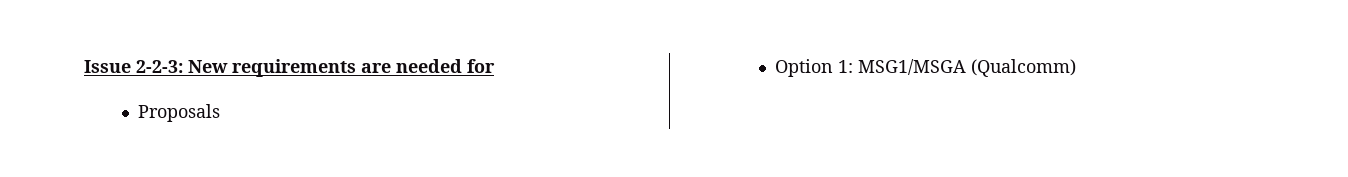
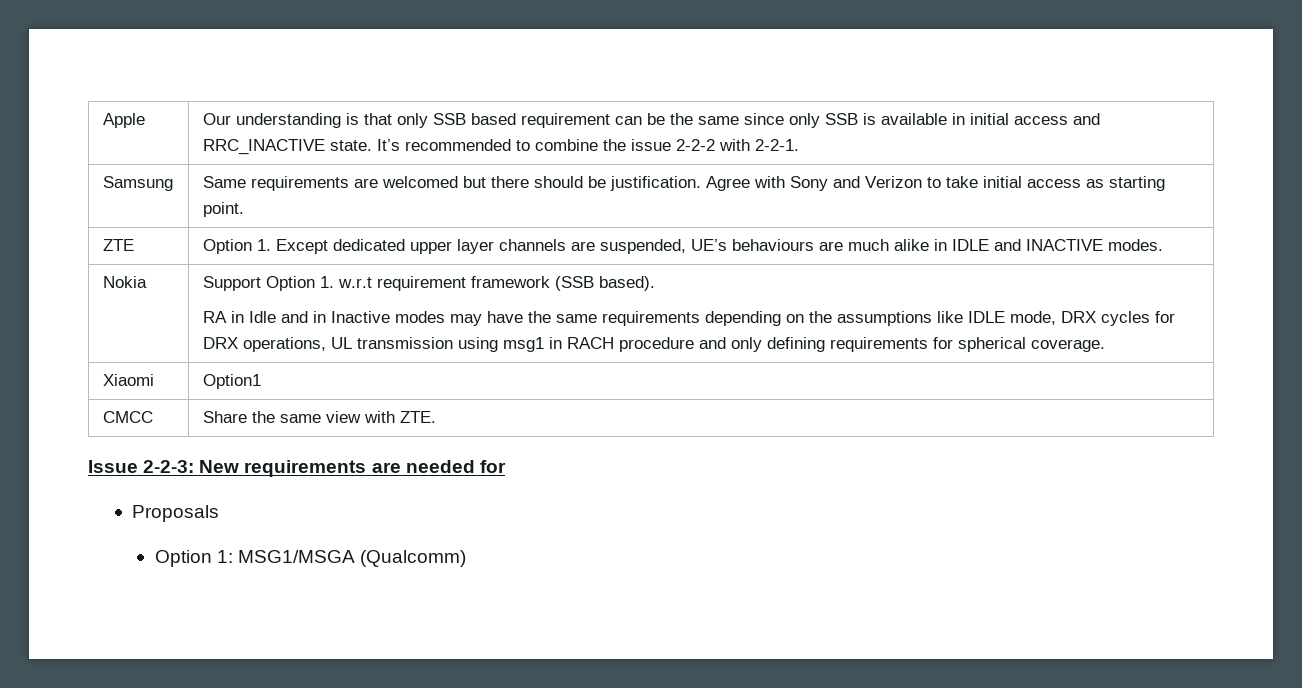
+ Apple | Our understanding is that only SSB based requirement can be the same since only SSB is available in initial access and RRC_INACTIVE state. It’s recommended to combine the issue 2-2-2 with 2-2-1.
+ Samsung | Same requirements are welcomed but there should be justification. Agree with Sony and Verizon to take initial access as starting point.
+ ZTE | Option 1. Except dedicated upper layer channels are suspended, UE’s behaviours are much alike in IDLE and INACTIVE modes.
+ Nokia | Support Option 1. w.r.t requirement framework (SSB based).
+ RA in Idle and in Inactive modes may have the same requirements depending on the assumptions like IDLE mode, DRX cycles for DRX operations, UL transmission using msg1 in RACH procedure and only defining requirements for spherical coverage.
+ Xiaomi | Option1
+ CMCC | Share the same view with ZTE.

